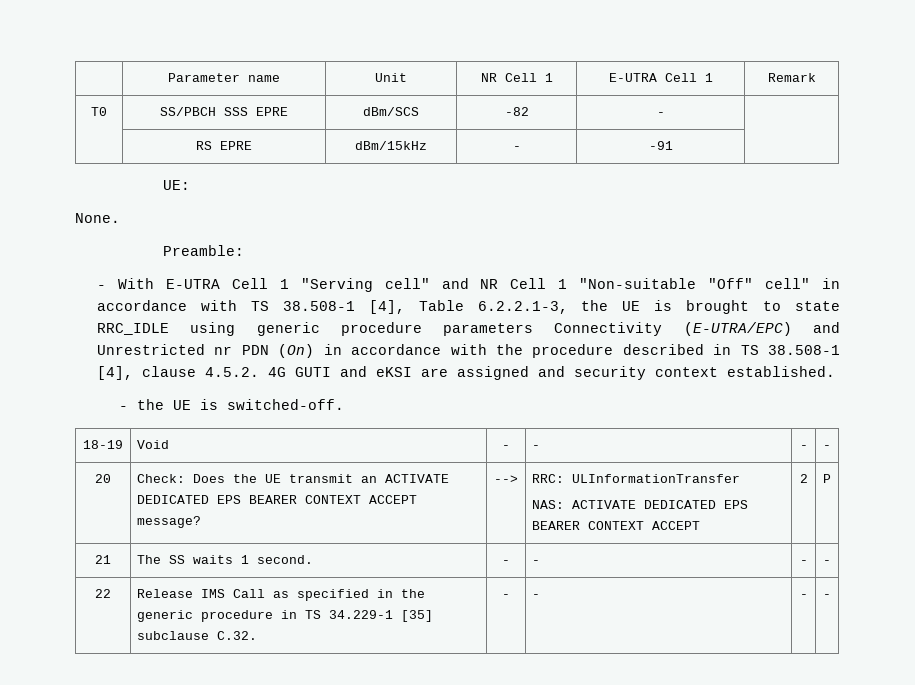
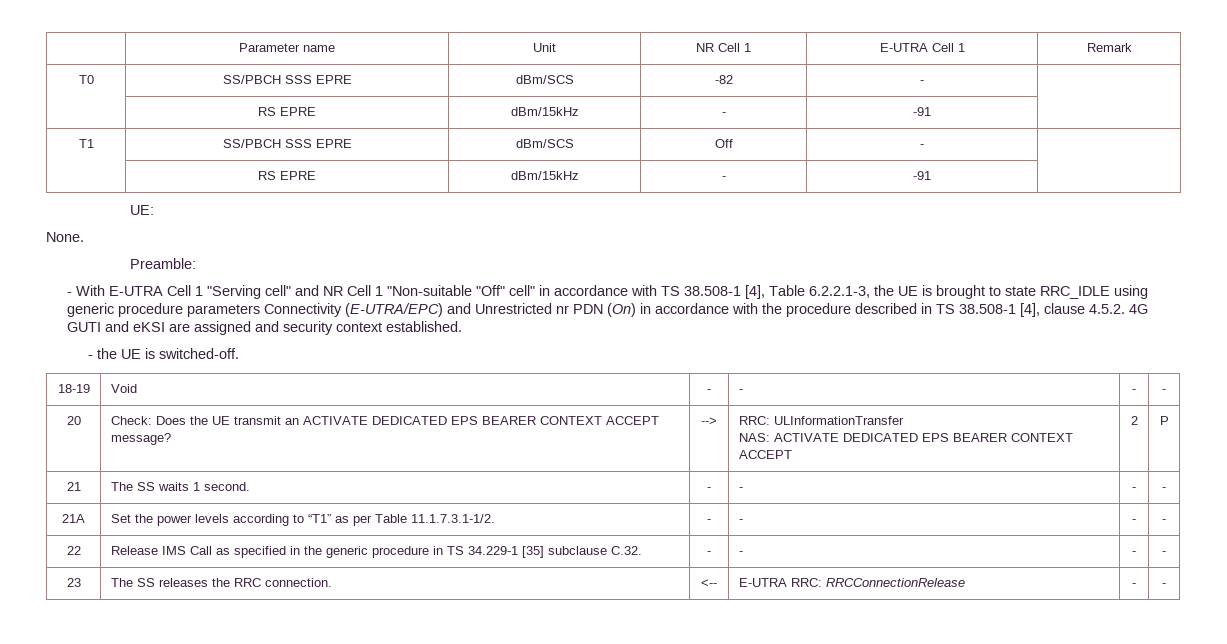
+ T1 | SS/PBCH SSS EPRE | dBm/SCS | Off | - |
+ | RS EPRE | dBm/15kHz | - | -91 |
+ 21A | Set the power levels according to “T1” as per Table 11.1.7.3.1-1/2. | - | - | - | -
+ 23 | The SS releases the RRC connection. | <-- | E-UTRA RRC: RRCConnectionRelease | - | -

